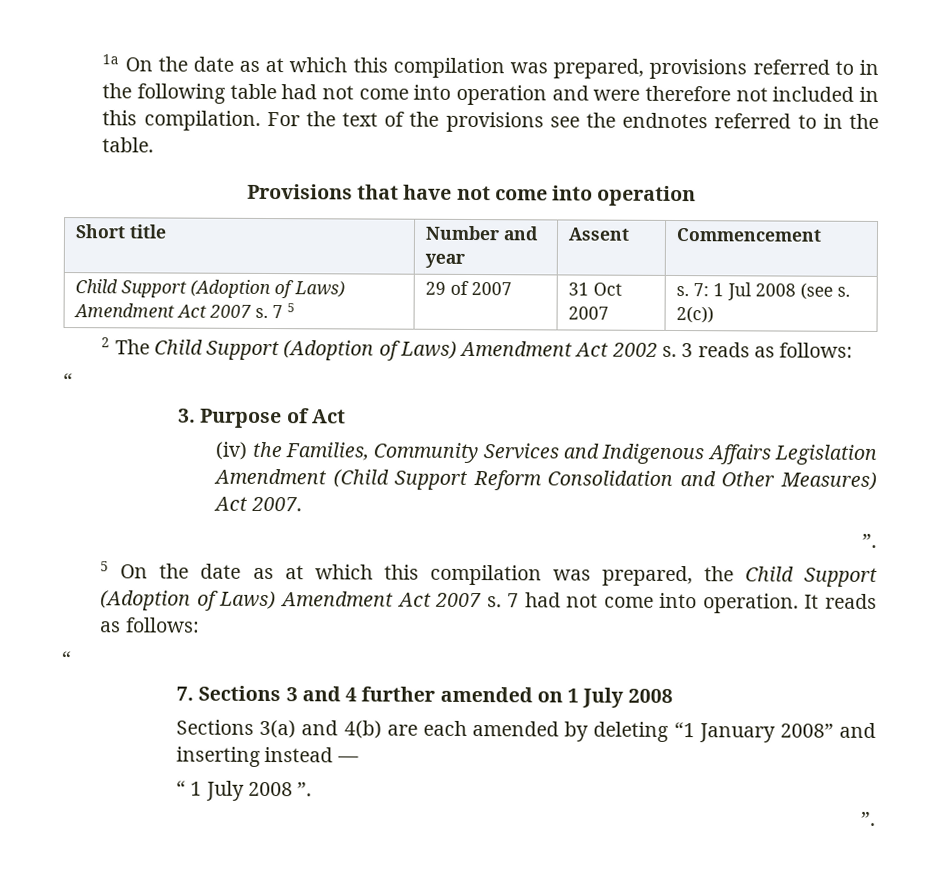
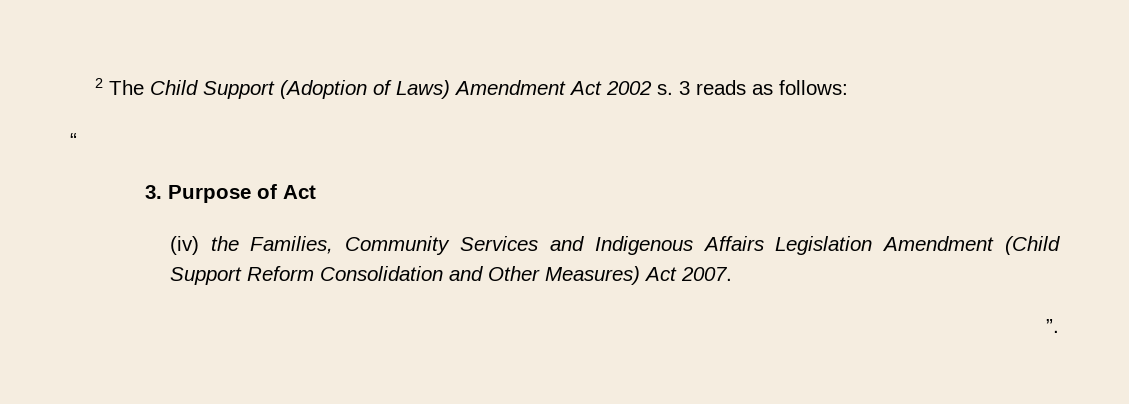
- 1a On the date as at which this compilation was prepared, provisions referred to in the following table had not come into operation and were therefore not included in this compilation. For the text of the provisions see the endnotes referred to in the table.
- Provisions that have not come into operation
- Short title | Number and year | Assent | Commencement
- Child Support (Adoption of Laws) Amendment Act 2007 s. 7 5 | 29 of 2007 | 31 Oct 2007 | s. 7: 1 Jul 2008 (see s. 2(c))
- 5 On the date as at which this compilation was prepared, the Child Support (Adoption of Laws) Amendment Act 2007 s. 7 had not come into operation. It reads as follows:
- “
- 7. Sections 3 and 4 further amended on 1 July 2008
- Sections 3(a) and 4(b) are each amended by deleting “1 January 2008” and inserting instead —
- “ 1 July 2008 ”.
- ”.

